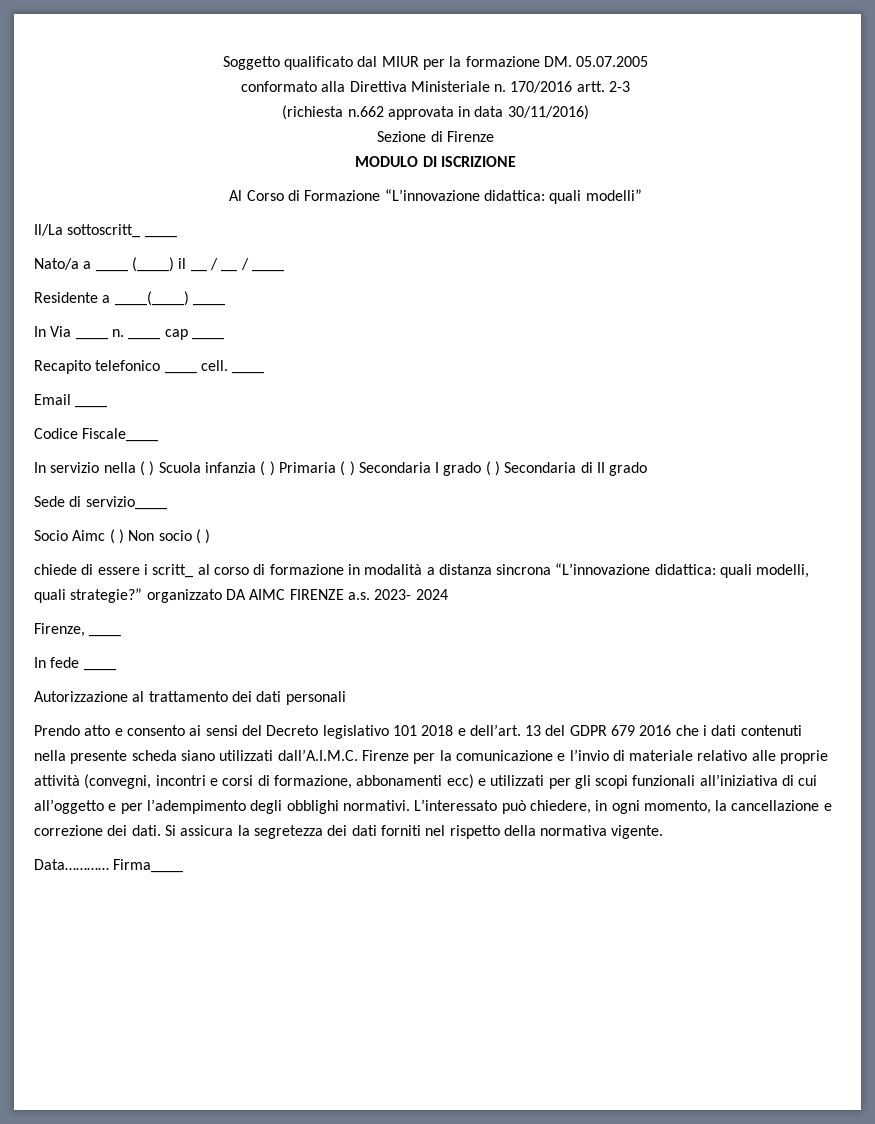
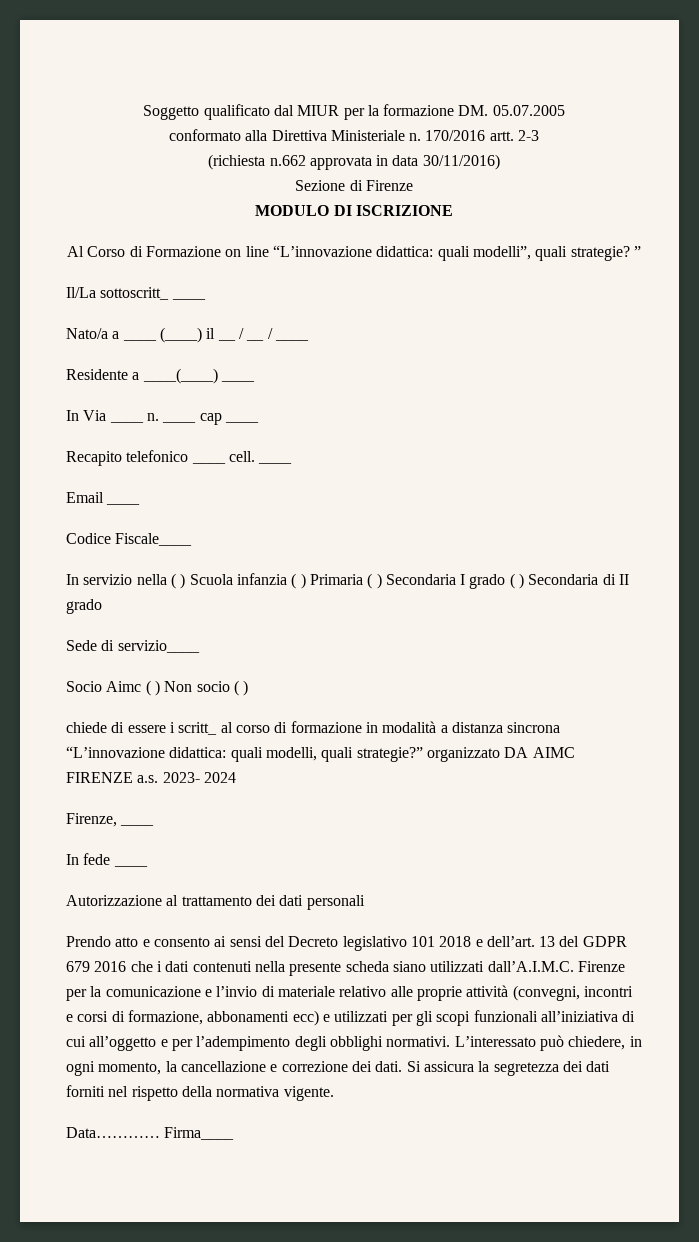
- Al Corso di Formazione “L’innovazione didattica: quali modelli”
+ Al Corso di Formazione on line “L’innovazione didattica: quali modelli”, quali strategie? ”

